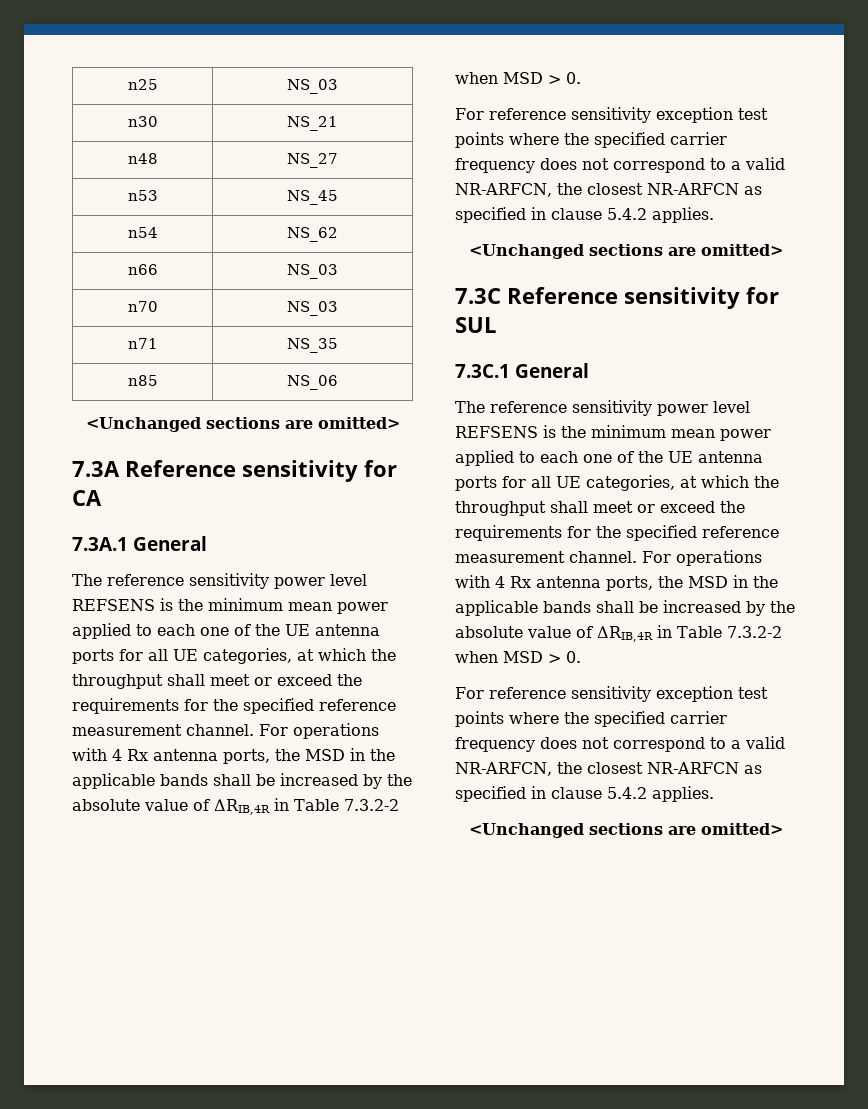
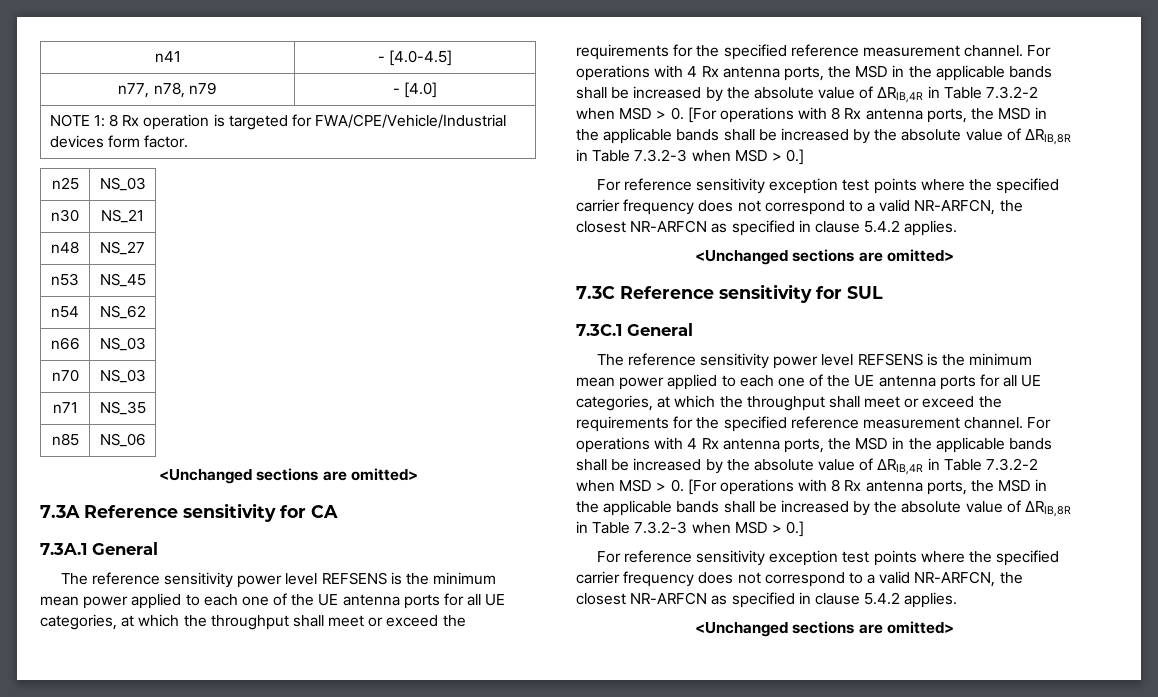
+ n41 | - [4.0-4.5]
+ n77, n78, n79 | - [4.0]
+ NOTE 1: 8 Rx operation is targeted for FWA/CPE/Vehicle/Industrial devices form factor.
  7.3A.1 General
- The reference sensitivity power level REFSENS is the minimum mean power applied to each one of the UE antenna ports for all UE categories, at which the throughput shall meet or exceed the requirements for the specified reference measurement channel. For operations with 4 Rx antenna ports, the MSD in the applicable bands shall be increased by the absolute value of ΔRIB,4R in Table 7.3.2-2 when MSD > 0.
+ The reference sensitivity power level REFSENS is the minimum mean power applied to each one of the UE antenna ports for all UE categories, at which the throughput shall meet or exceed the requirements for the specified reference measurement channel. For operations with 4 Rx antenna ports, the MSD in the applicable bands shall be increased by the absolute value of ΔRIB,4R in Table 7.3.2-2 when MSD > 0. [For operations with 8 Rx antenna ports, the MSD in the applicable bands shall be increased by the absolute value of ΔRIB,8R in Table 7.3.2-3 when MSD > 0.]
  7.3C.1 General
- The reference sensitivity power level REFSENS is the minimum mean power applied to each one of the UE antenna ports for all UE categories, at which the throughput shall meet or exceed the requirements for the specified reference measurement channel. For operations with 4 Rx antenna ports, the MSD in the applicable bands shall be increased by the absolute value of ΔRIB,4R in Table 7.3.2-2 when MSD > 0.
+ The reference sensitivity power level REFSENS is the minimum mean power applied to each one of the UE antenna ports for all UE categories, at which the throughput shall meet or exceed the requirements for the specified reference measurement channel. For operations with 4 Rx antenna ports, the MSD in the applicable bands shall be increased by the absolute value of ΔRIB,4R in Table 7.3.2-2 when MSD > 0. [For operations with 8 Rx antenna ports, the MSD in the applicable bands shall be increased by the absolute value of ΔRIB,8R in Table 7.3.2-3 when MSD > 0.]

